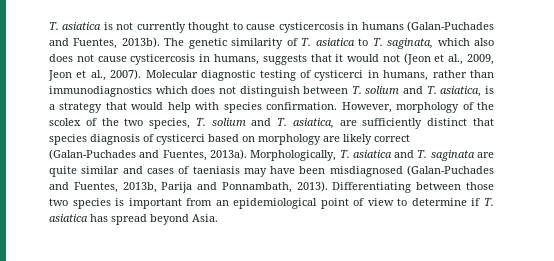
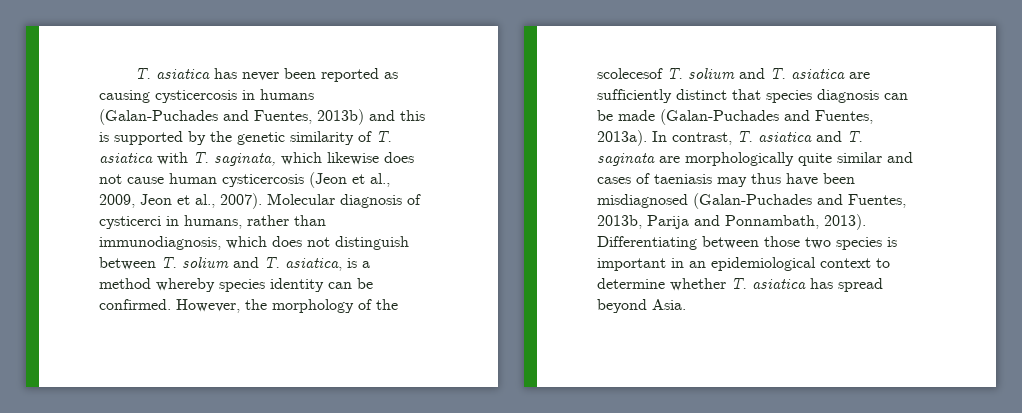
- T. asiatica is not currently thought to cause cysticercosis in humans (Galan-Puchades and Fuentes, 2013b). The genetic similarity of T. asiatica to T. saginata, which also does not cause cysticercosis in humans, suggests that it would not (Jeon et al., 2009, Jeon et al., 2007).
+ T. asiatica has never been reported as causing cysticercosis in humans (Galan-Puchades and Fuentes, 2013b) and this is supported by the genetic similarity of T. asiatica with T. saginata, which likewise does not cause human cysticercosis (Jeon et al., 2009, Jeon et al., 2007).
- Molecular diagnostic testing of cysticerci in humans, rather than immunodiagnostics which does not distinguish between T. solium and T. asiatica, is a strategy that would help with species confirmation. However, morphology of the scolex of the two species, T. solium and T. asiatica, are sufficiently distinct that species diagnosis of cysticerci based on morphology are likely correct (Galan-Puchades and Fuentes, 2013a).
+ Molecular diagnosis of cysticerci in humans, rather than immunodiagnosis, which does not distinguish between T. solium and T. asiatica, is a method whereby species identity can be confirmed. However, the morphology of the scolecesof T. solium and T. asiatica are sufficiently distinct that species diagnosis can be made (Galan-Puchades and Fuentes, 2013a).
- Morphologically, T. asiatica and T. saginata are quite similar and cases of taeniasis may have been misdiagnosed (Galan-Puchades and Fuentes, 2013b, Parija and Ponnambath, 2013).
+ In contrast, T. asiatica and T. saginata are morphologically quite similar and cases of taeniasis may thus have been misdiagnosed (Galan-Puchades and Fuentes, 2013b, Parija and Ponnambath, 2013).
- Differentiating between those two species is important from an epidemiological point of view to determine if T. asiatica has spread beyond Asia.
+ Differentiating between those two species is important in an epidemiological context to determine whether T. asiatica has spread beyond Asia.

